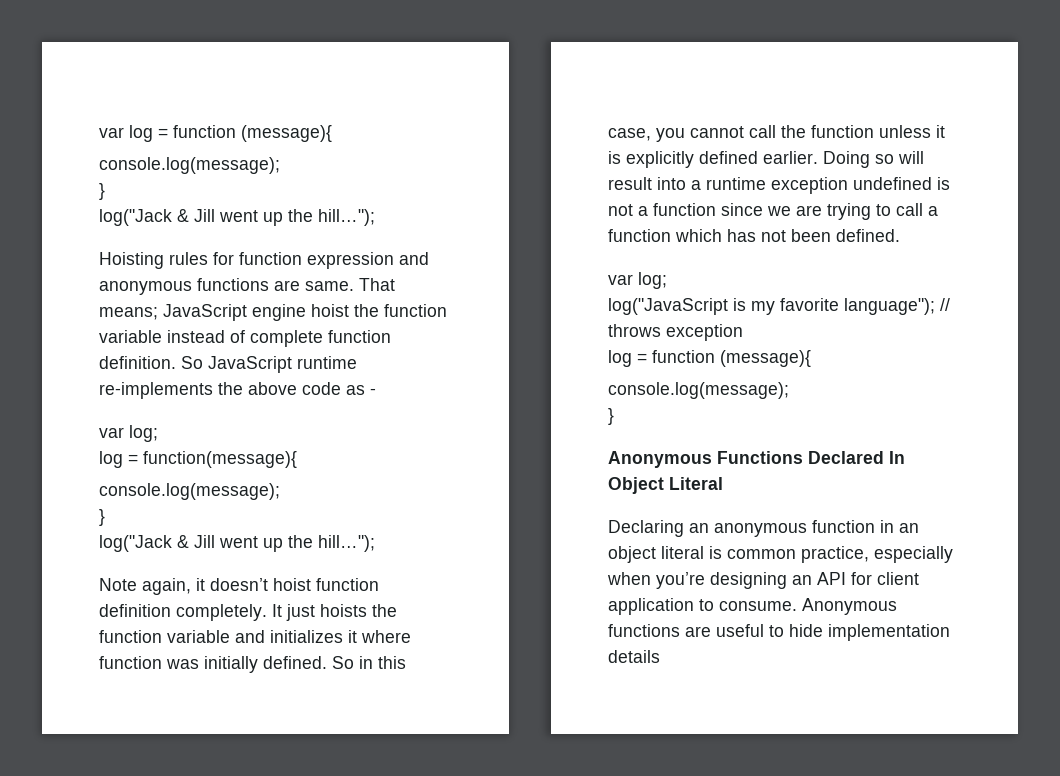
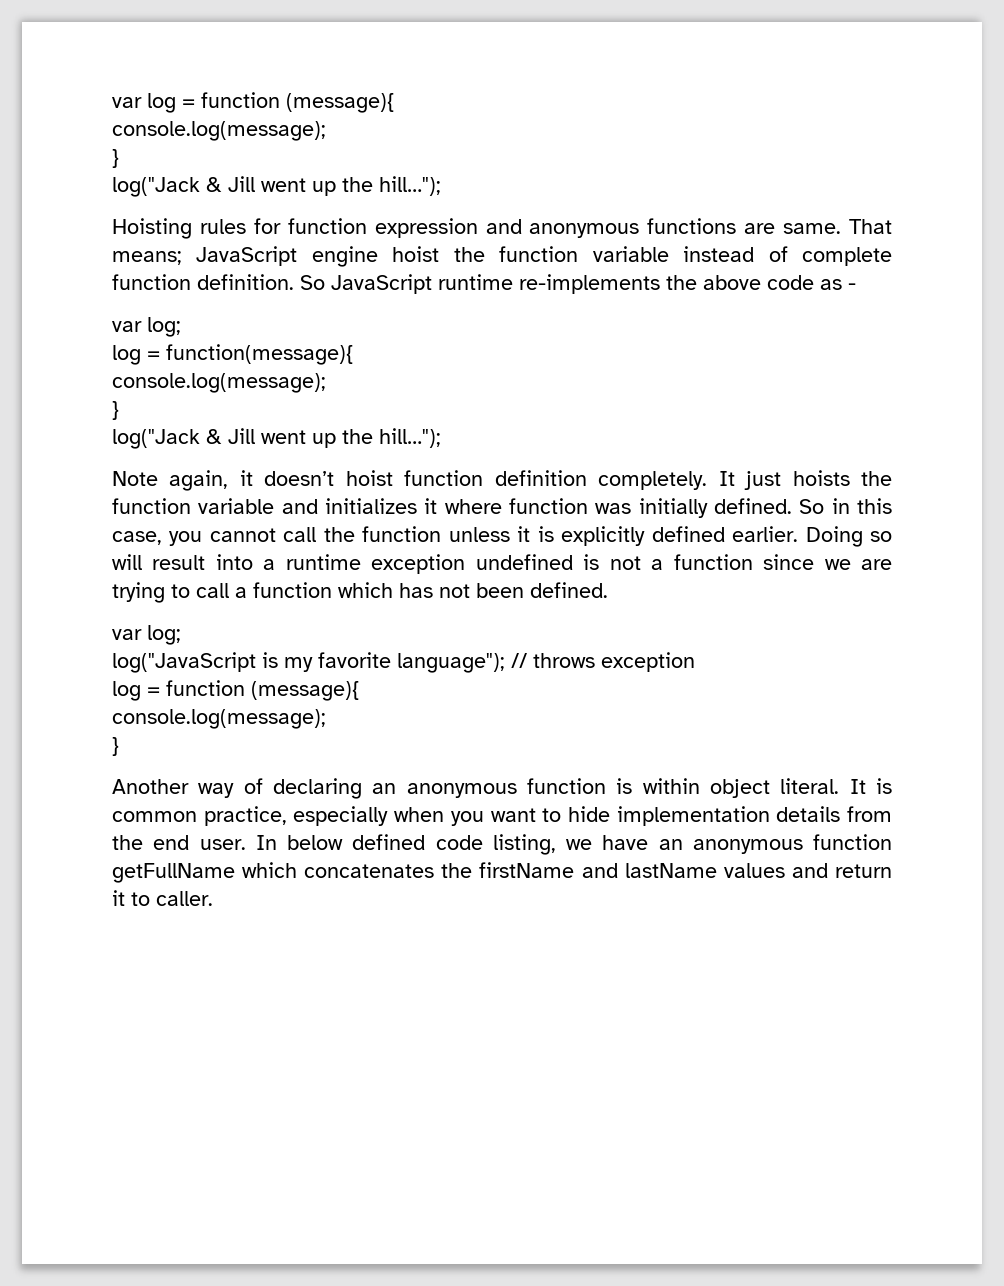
- Anonymous Functions Declared In Object Literal
- Declaring an anonymous function in an object literal is common practice, especially when you’re designing an API for client application to consume. Anonymous functions are useful to hide implementation details
+ Another way of declaring an anonymous function is within object literal. It is common practice, especially when you want to hide implementation details from the end user. In below defined code listing, we have an anonymous function getFullName which concatenates the firstName and lastName values and return it to caller.

